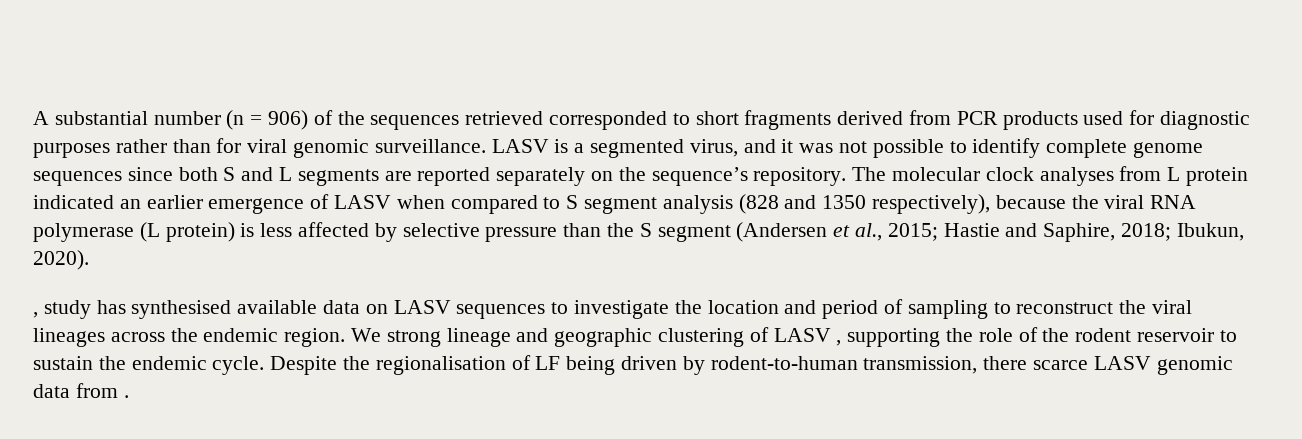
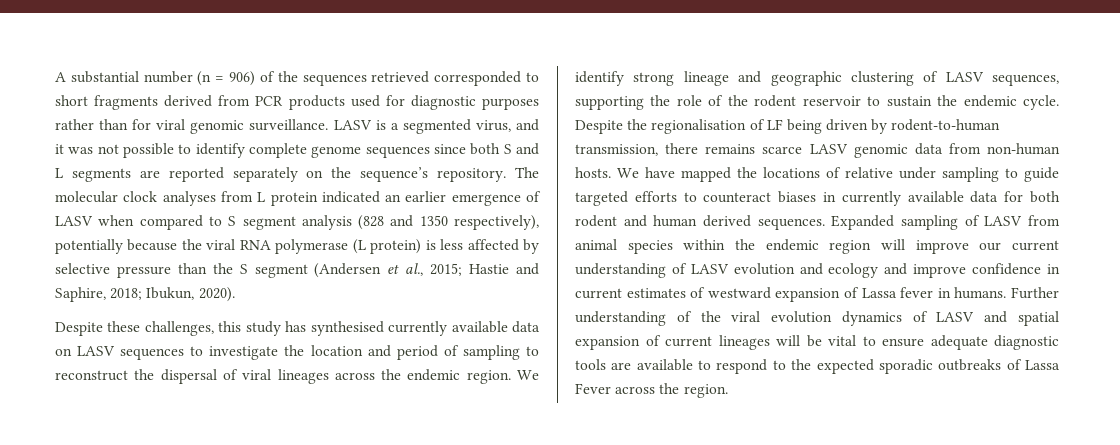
- The molecular clock analyses from L protein indicated an earlier emergence of LASV when compared to S segment analysis (828 and 1350 respectively), because the viral RNA polymerase (L protein) is less affected by selective pressure than the S segment (Andersen et al., 2015; Hastie and Saphire, 2018; Ibukun, 2020).
+ The molecular clock analyses from L protein indicated an earlier emergence of LASV when compared to S segment analysis (828 and 1350 respectively), potentially because the viral RNA polymerase (L protein) is less affected by selective pressure than the S segment (Andersen et al., 2015; Hastie and Saphire, 2018; Ibukun, 2020).
- , study has synthesised available data on LASV sequences to investigate the location and period of sampling to reconstruct the viral lineages across the endemic region.
+ Despite these challenges, this study has synthesised currently available data on LASV sequences to investigate the location and period of sampling to reconstruct the dispersal of viral lineages across the endemic region.
- We strong lineage and geographic clustering of LASV , supporting the role of the rodent reservoir to sustain the endemic cycle.
+ We identify strong lineage and geographic clustering of LASV sequences, supporting the role of the rodent reservoir to sustain the endemic cycle.
- Despite the regionalisation of LF being driven by rodent-to-human transmission, there scarce LASV genomic data from .
+ Despite the regionalisation of LF being driven by rodent-to-human transmission, there remains scarce LASV genomic data from non-human hosts. We have mapped the locations of relative under sampling to guide targeted efforts to counteract biases in currently available data for both rodent and human derived sequences. Expanded sampling of LASV from animal species within the endemic region will improve our current understanding of LASV evolution and ecology and improve confidence in current estimates of westward expansion of Lassa fever in humans. Further understanding of the viral evolution dynamics of LASV and spatial expansion of current lineages will be vital to ensure adequate diagnostic tools are available to respond to the expected sporadic outbreaks of Lassa Fever across the region.

